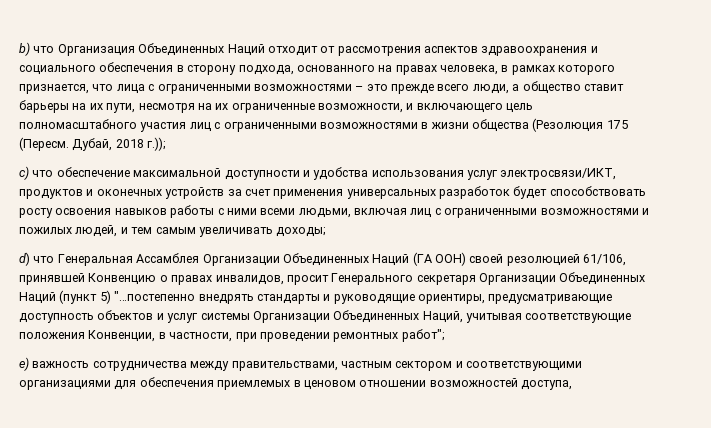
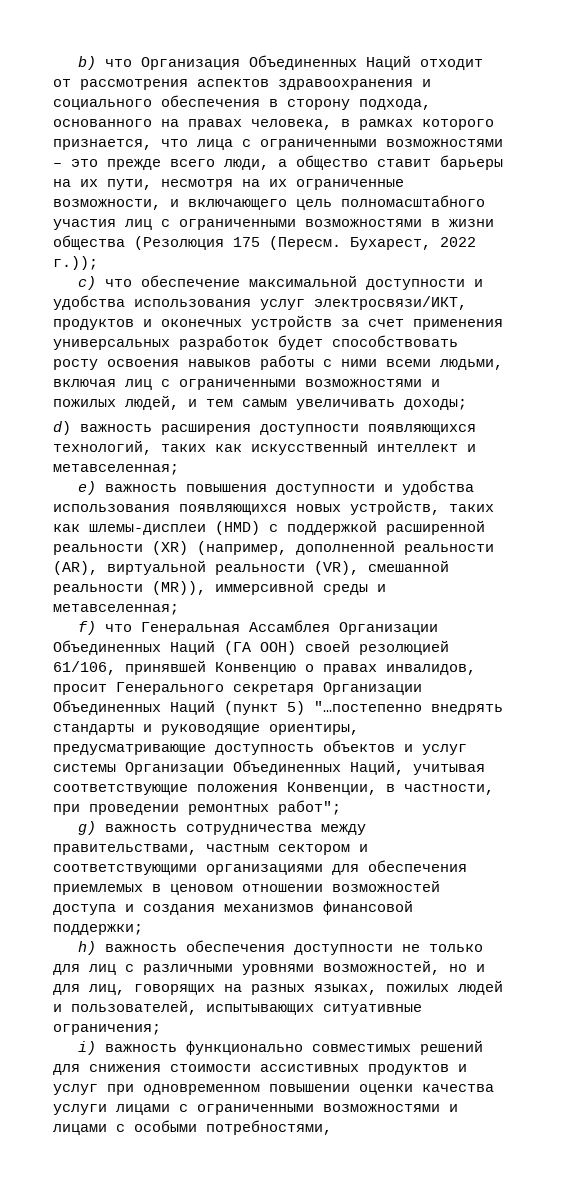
- Дубай, 2018 г.));
+ Бухарест, 2022 г.));
- d) что Генеральная Ассамблея Организации Объединенных Наций (ГА ООН) своей резолюцией 61/106, принявшей Конвенцию о правах инвалидов, просит Генерального секретаря Организации Объединенных Наций (пункт 5) "…постепенно внедрять стандарты и руководящие ориентиры, предусматривающие доступность объектов и услуг системы Организации Объединенных Наций, учитывая соответствующие положения Конвенции, в частности, при проведении ремонтных работ";
+ d) важность расширения доступности появляющихся технологий, таких как искусственный интеллект и метавселенная;
+ e) важность повышения доступности и удобства использования появляющихся новых устройств, таких как шлемы-дисплеи (HMD) с поддержкой расширенной реальности (XR) (например, дополненной реальности (AR), виртуальной реальности (VR), смешанной реальности (MR)), иммерсивной среды и метавселенная;
+ f) что Генеральная Ассамблея Организации Объединенных Наций (ГА ООН) своей резолюцией 61/106, принявшей Конвенцию о правах инвалидов, просит Генерального секретаря Организации Объединенных Наций (пункт 5) "…постепенно внедрять стандарты и руководящие ориентиры, предусматривающие доступность объектов и услуг системы Организации Объединенных Наций, учитывая соответствующие положения Конвенции, в частности, при проведении ремонтных работ";
- e) важность сотрудничества между правительствами, частным сектором и соответствующими организациями для обеспечения приемлемых в ценовом отношении возможностей доступа,
+ g) важность сотрудничества между правительствами, частным сектором и соответствующими организациями для обеспечения приемлемых в ценовом отношении возможностей доступа и создания механизмов финансовой поддержки;
+ h) важность обеспечения доступности не только для лиц с различными уровнями возможностей, но и для лиц, говорящих на разных языках, пожилых людей и пользователей, испытывающих ситуативные ограничения;
+ i) важность функционально совместимых решений для снижения стоимости ассистивных продуктов и услуг при одновременном повышении оценки качества услуги лицами с ограниченными возможностями и лицами с особыми потребностями,

